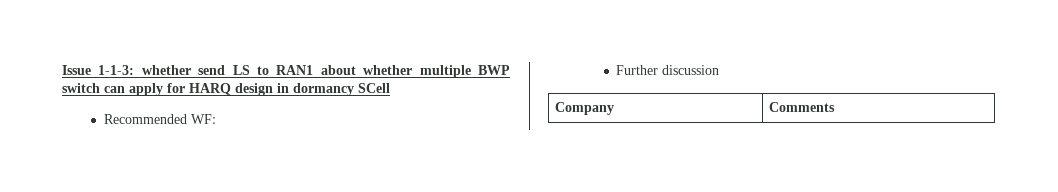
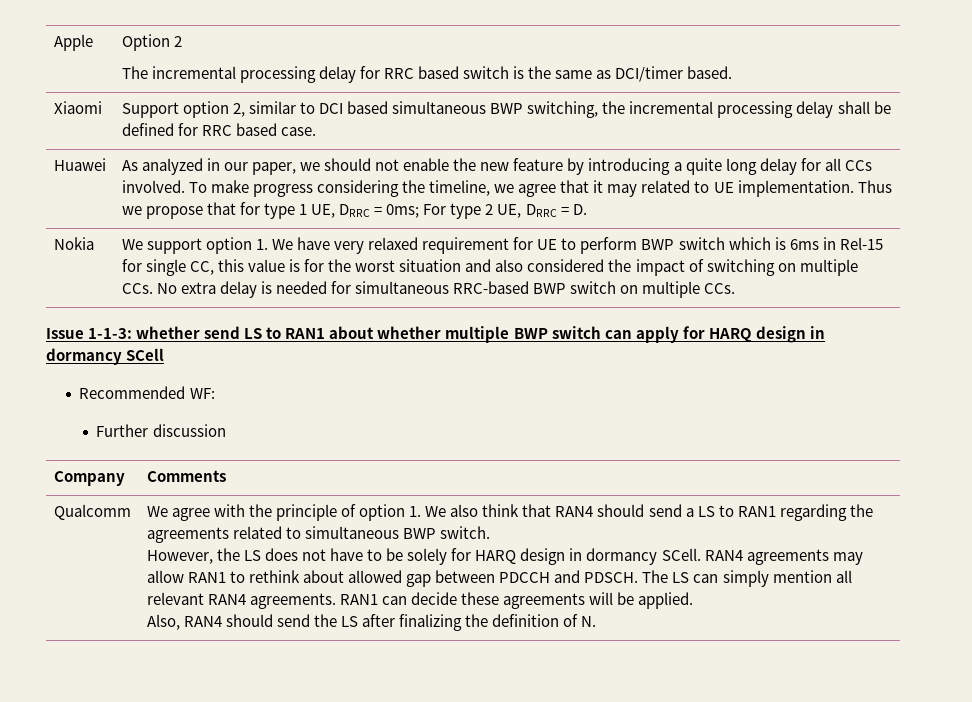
+ Apple | Option 2
+ The incremental processing delay for RRC based switch is the same as DCI/timer based.
+ Xiaomi | Support option 2, similar to DCI based simultaneous BWP switching, the incremental processing delay shall be defined for RRC based case.
+ Huawei | As analyzed in our paper, we should not enable the new feature by introducing a quite long delay for all CCs involved. To make progress considering the timeline, we agree that it may related to UE implementation. Thus we propose that for type 1 UE, DRRC = 0ms; For type 2 UE, DRRC = D.
+ Nokia | We support option 1. We have very relaxed requirement for UE to perform BWP switch which is 6ms in Rel-15 for single CC, this value is for the worst situation and also considered the impact of switching on multiple CCs. No extra delay is needed for simultaneous RRC-based BWP switch on multiple CCs.
+ Qualcomm | We agree with the principle of option 1. We also think that RAN4 should send a LS to RAN1 regarding the agreements related to simultaneous BWP switch.
+ However, the LS does not have to be solely for HARQ design in dormancy SCell. RAN4 agreements may allow RAN1 to rethink about allowed gap between PDCCH and PDSCH. The LS can simply mention all relevant RAN4 agreements. RAN1 can decide these agreements will be applied.
+ Also, RAN4 should send the LS after finalizing the definition of N.

